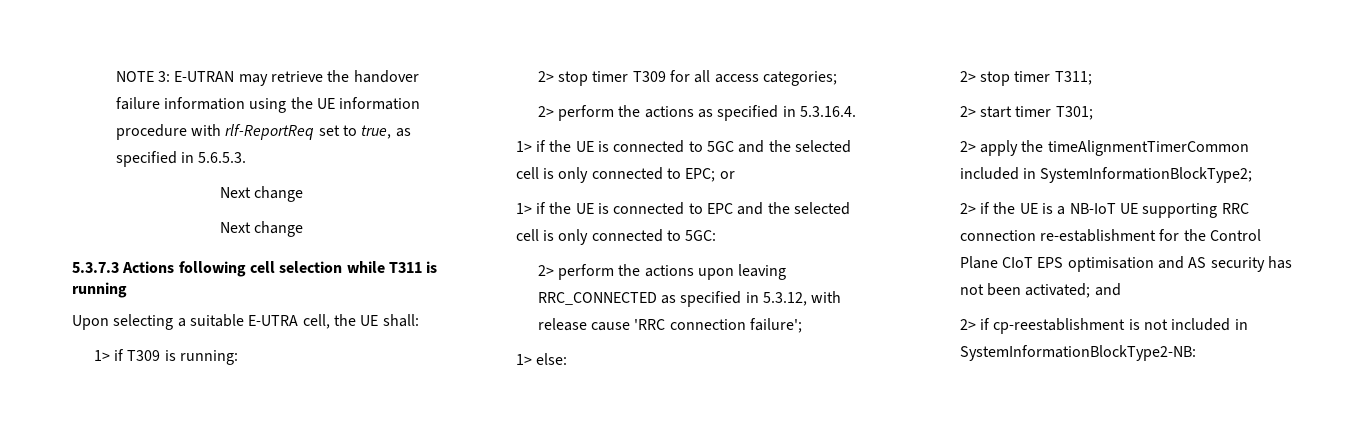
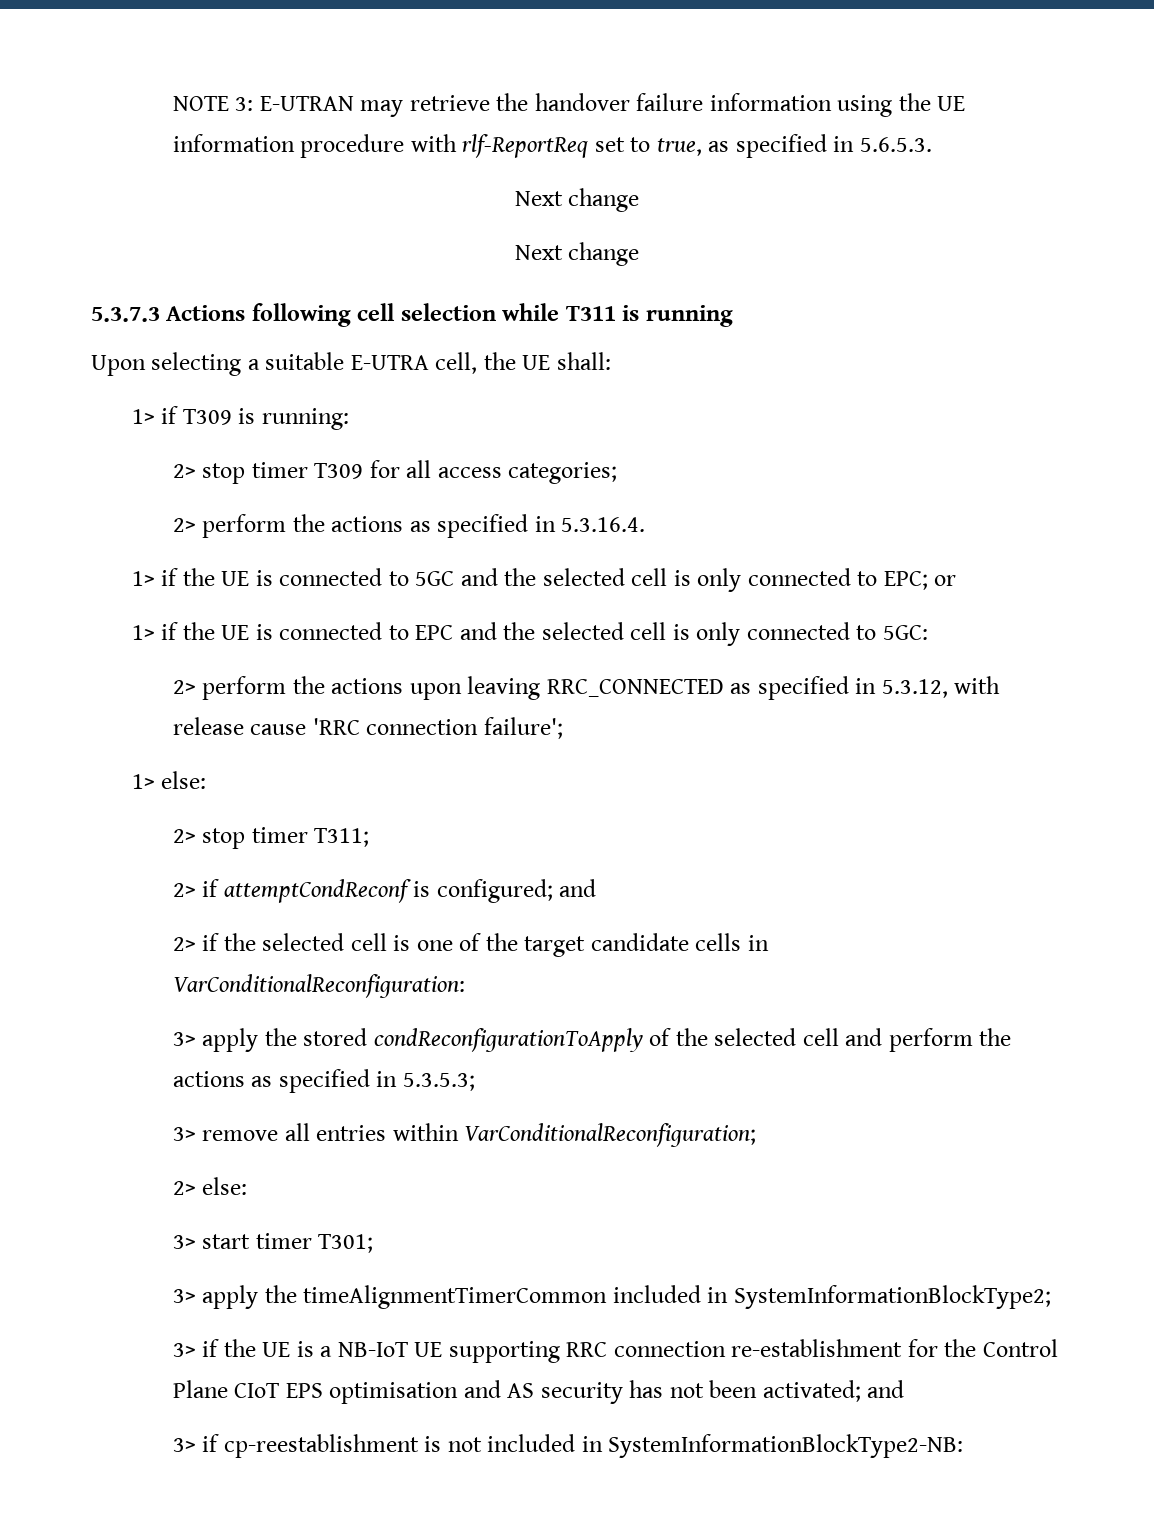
- 2> start timer T301;
+ 2> if attemptCondReconf is configured; and
+ 2> if the selected cell is one of the target candidate cells in VarConditionalReconfiguration:
+ 3> apply the stored condReconfigurationToApply of the selected cell and perform the actions as specified in 5.3.5.3;
+ 3> remove all entries within VarConditionalReconfiguration;
+ 2> else:
+ 3> start timer T301;
- 2> apply the timeAlignmentTimerCommon included in SystemInformationBlockType2;
+ 3> apply the timeAlignmentTimerCommon included in SystemInformationBlockType2;
- 2> if the UE is a NB-IoT UE supporting RRC connection re-establishment for the Control Plane CIoT EPS optimisation and AS security has not been activated; and
+ 3> if the UE is a NB-IoT UE supporting RRC connection re-establishment for the Control Plane CIoT EPS optimisation and AS security has not been activated; and
- 2> if cp-reestablishment is not included in SystemInformationBlockType2-NB:
+ 3> if cp-reestablishment is not included in SystemInformationBlockType2-NB:

